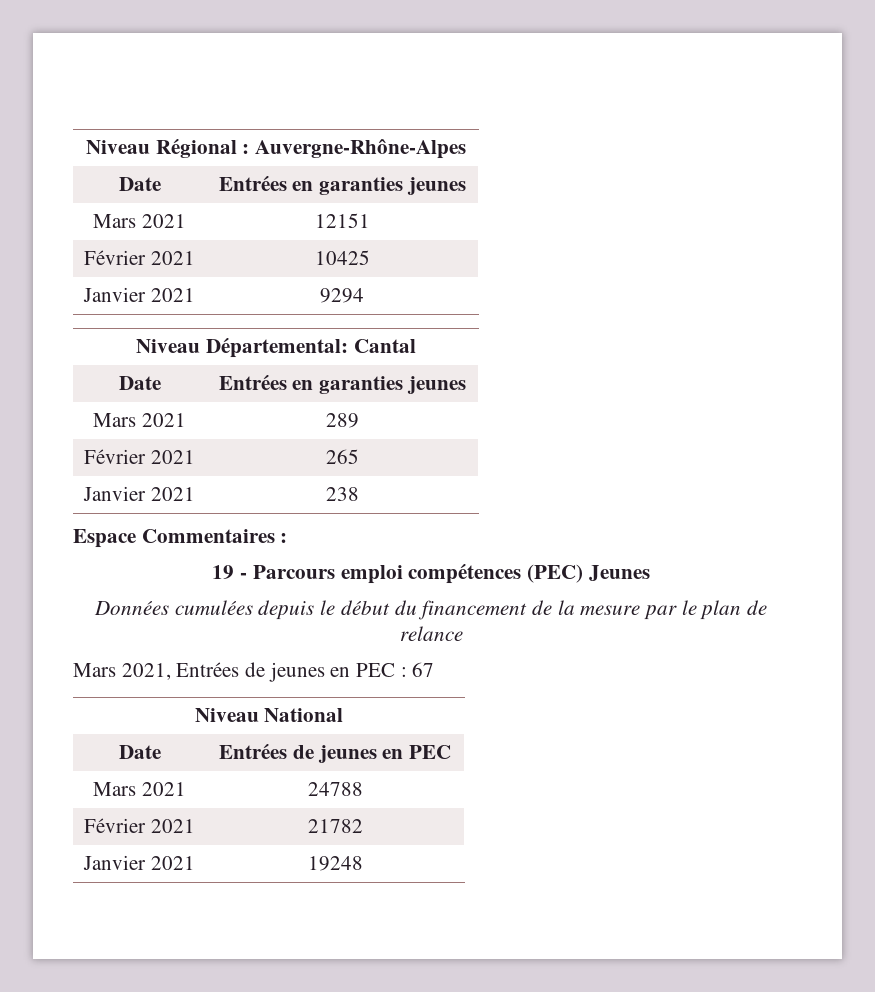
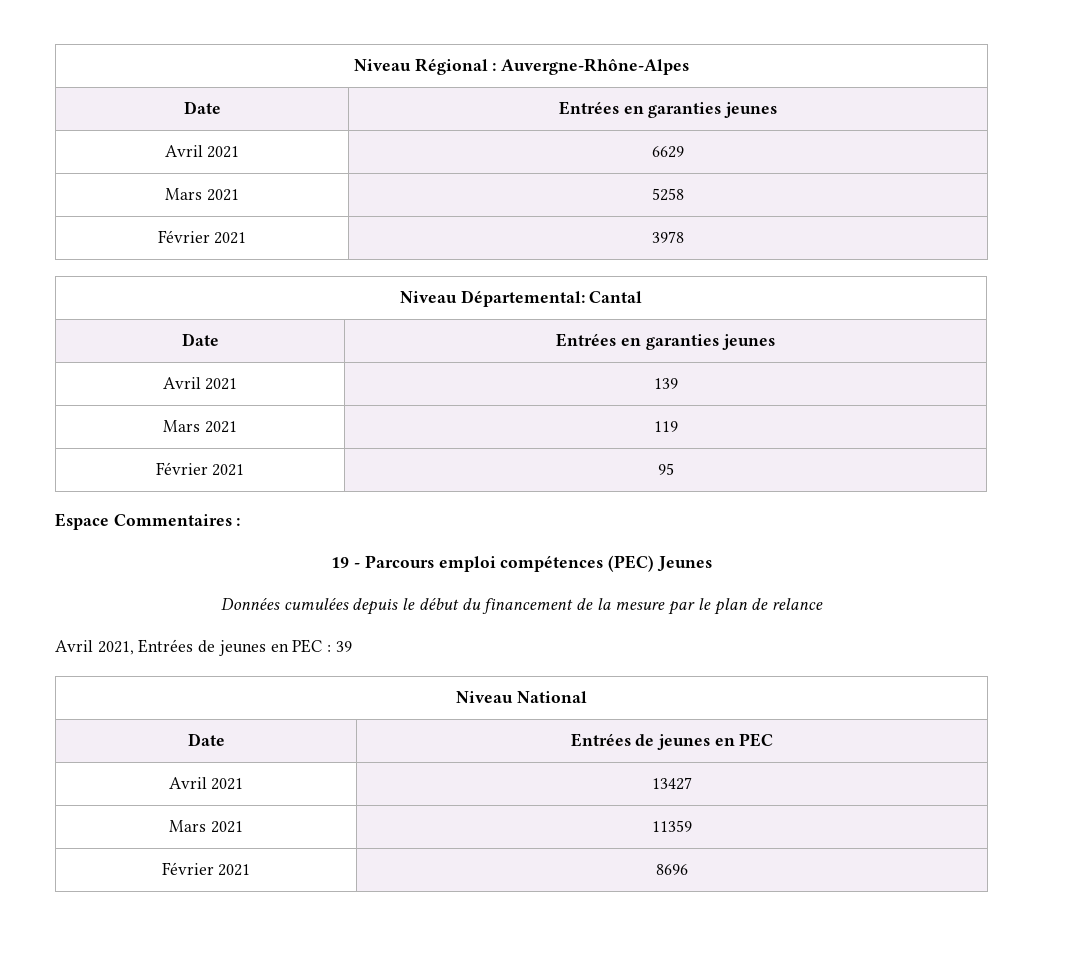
- Mars 2021 | 12151
- Février 2021 | 10425
- Janvier 2021 | 9294
+ Avril 2021 | 6629
+ Mars 2021 | 5258
+ Février 2021 | 3978
- Mars 2021 | 289
- Février 2021 | 265
- Janvier 2021 | 238
+ Avril 2021 | 139
+ Mars 2021 | 119
+ Février 2021 | 95
- Mars 2021, Entrées de jeunes en PEC : 67
+ Avril 2021, Entrées de jeunes en PEC : 39
- Mars 2021 | 24788
- Février 2021 | 21782
- Janvier 2021 | 19248
+ Avril 2021 | 13427
+ Mars 2021 | 11359
+ Février 2021 | 8696

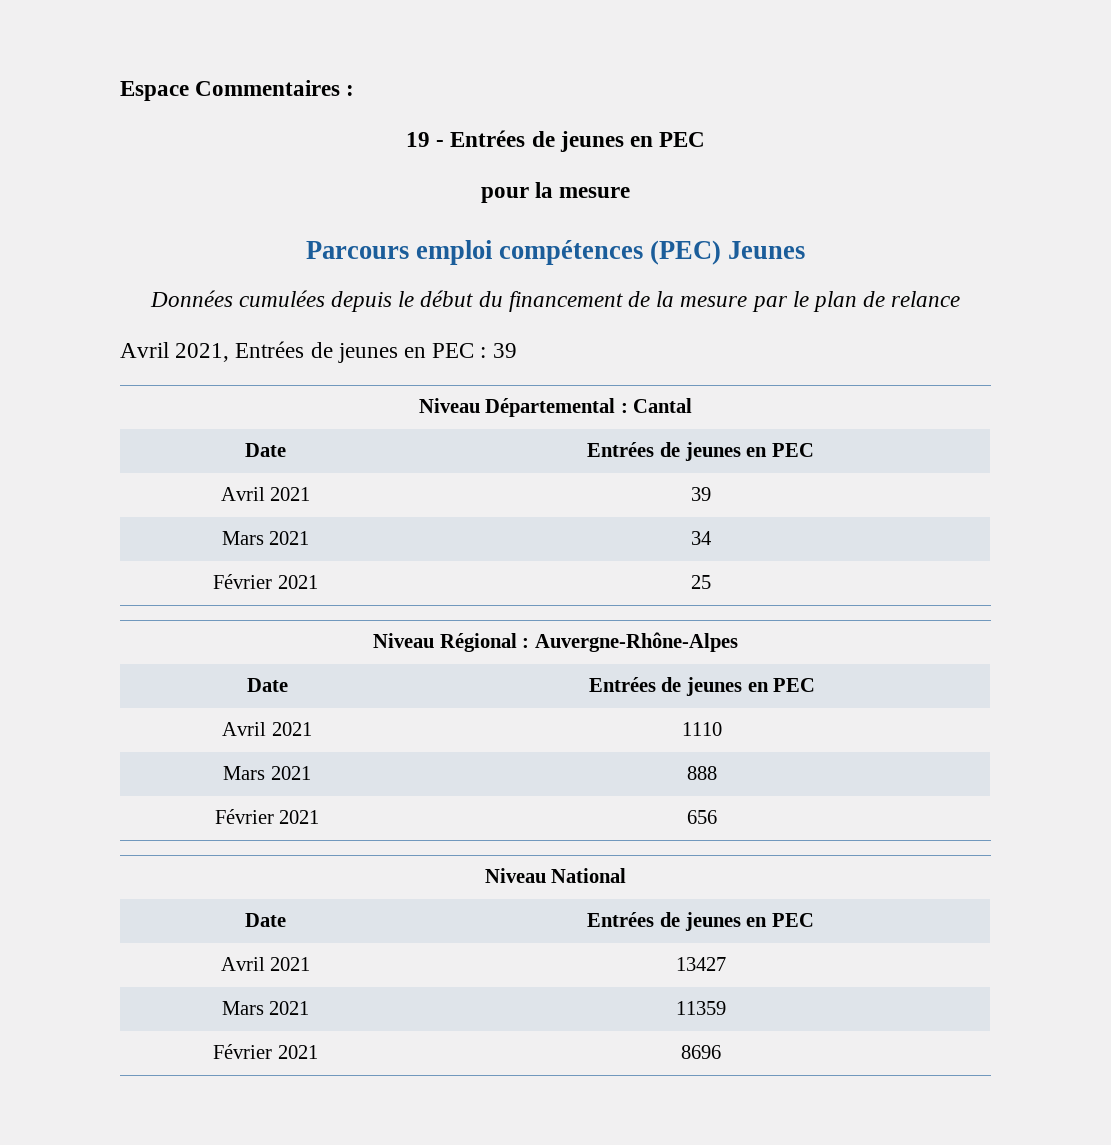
- Niveau Régional : Auvergne-Rhône-Alpes
- Date | Entrées en garanties jeunes
- Avril 2021 | 6629
- Mars 2021 | 5258
- Février 2021 | 3978
- Niveau Départemental: Cantal
- Date | Entrées en garanties jeunes
- Avril 2021 | 139
- Mars 2021 | 119
- Février 2021 | 95
- 19 - Parcours emploi compétences (PEC) Jeunes
+ 19 - Entrées de jeunes en PEC
+ pour la mesure
+ Parcours emploi compétences (PEC) Jeunes
+ Niveau Départemental : Cantal
+ Date | Entrées de jeunes en PEC
+ Avril 2021 | 39
+ Mars 2021 | 34
+ Février 2021 | 25
+ Niveau Régional : Auvergne-Rhône-Alpes
+ Date | Entrées de jeunes en PEC
+ Avril 2021 | 1110
+ Mars 2021 | 888
+ Février 2021 | 656

